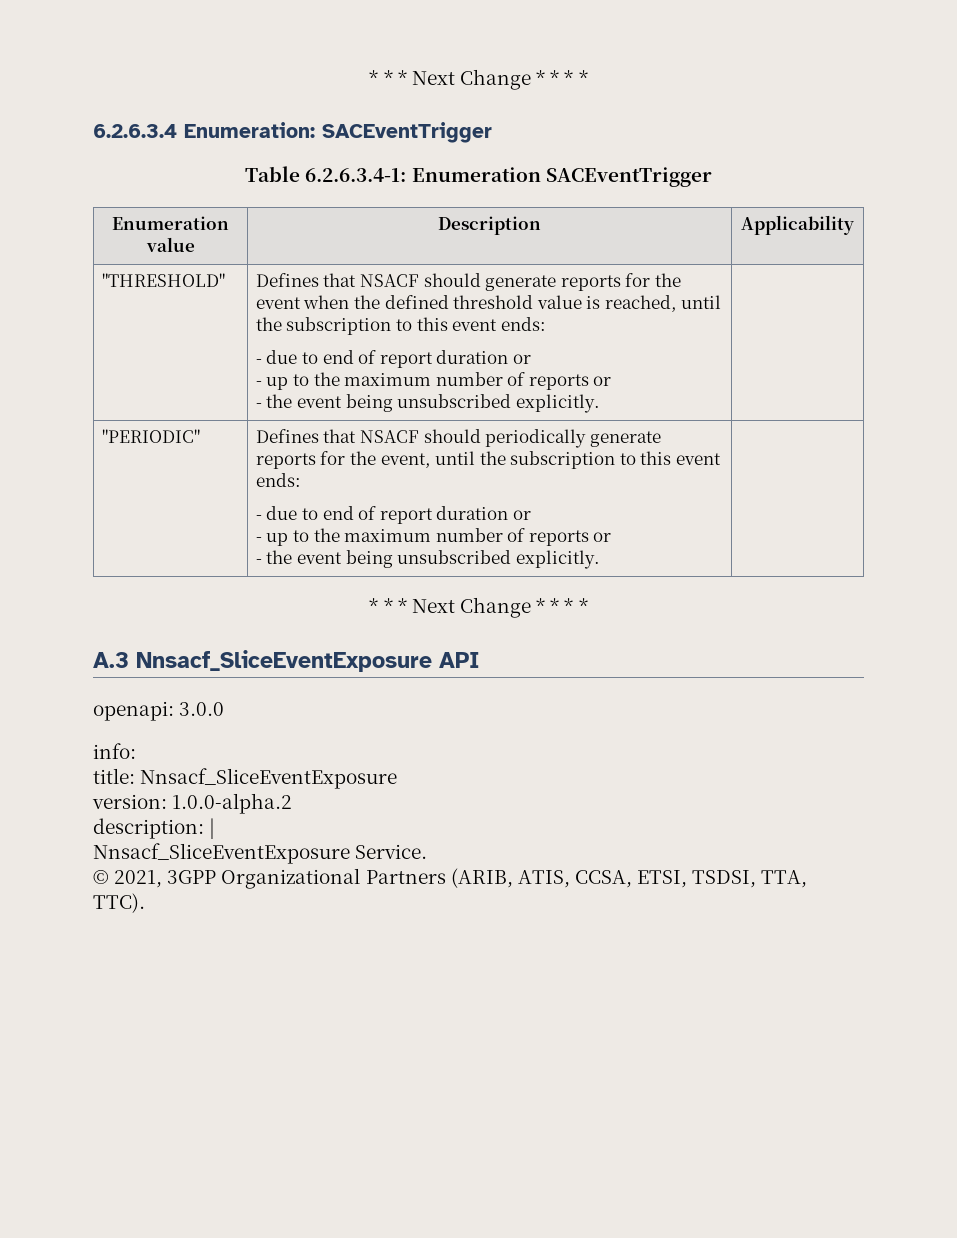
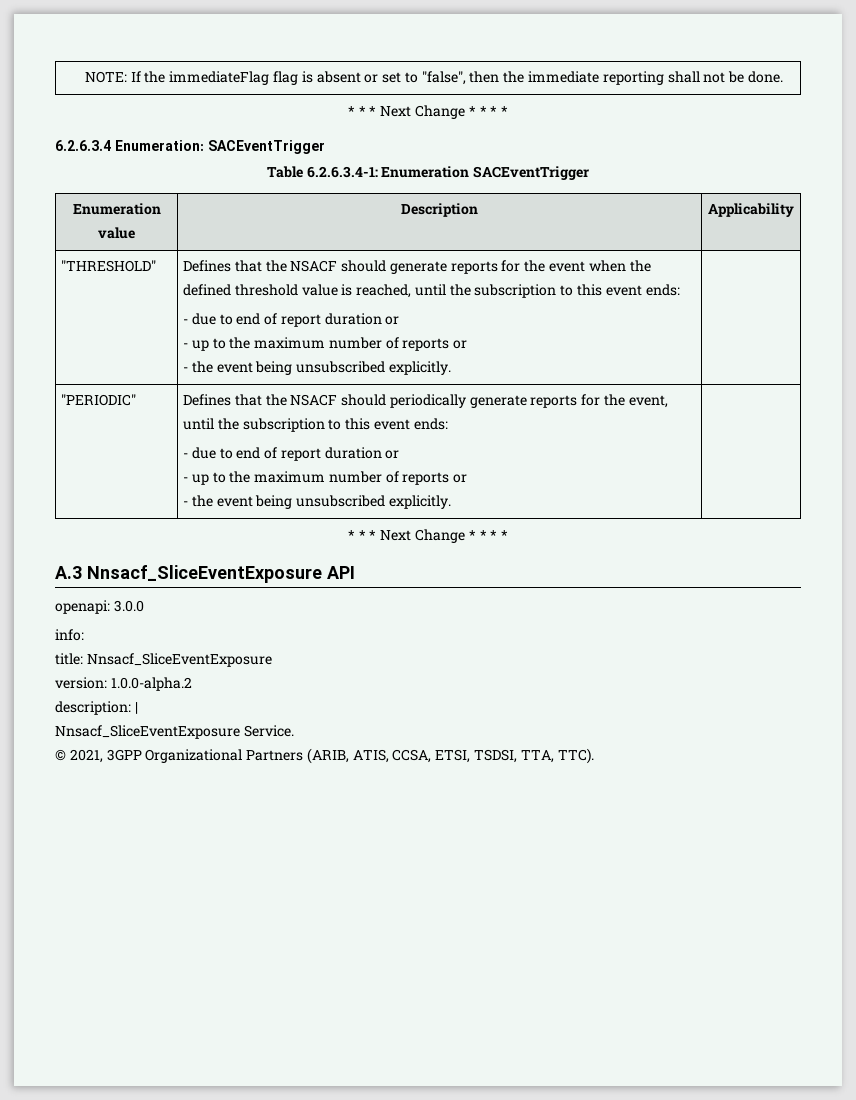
+ NOTE: If the immediateFlag flag is absent or set to "false", then the immediate reporting shall not be done.
- Defines that NSACF should generate reports for the event when the defined threshold value is reached, until the subscription to this event ends:
+ Defines that the NSACF should generate reports for the event when the defined threshold value is reached, until the subscription to this event ends:
- Defines that NSACF should periodically generate reports for the event, until the subscription to this event ends:
+ Defines that the NSACF should periodically generate reports for the event, until the subscription to this event ends:

